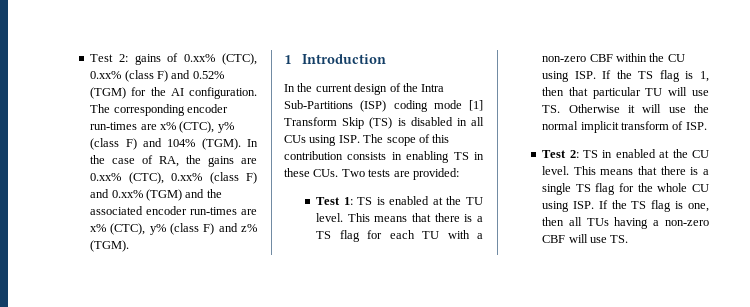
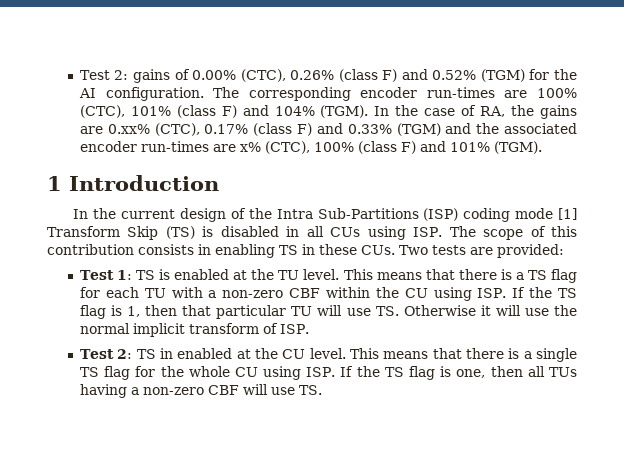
- Test 2: gains of 0.xx% (CTC), 0.xx% (class F) and 0.52% (TGM) for the AI configuration.
+ Test 2: gains of 0.00% (CTC), 0.26% (class F) and 0.52% (TGM) for the AI configuration.
- The corresponding encoder run-times are x% (CTC), y% (class F) and 104% (TGM).
+ The corresponding encoder run-times are 100% (CTC), 101% (class F) and 104% (TGM).
- In the case of RA, the gains are 0.xx% (CTC), 0.xx% (class F) and 0.xx% (TGM) and the associated encoder run-times are x% (CTC), y% (class F) and z% (TGM).
+ In the case of RA, the gains are 0.xx% (CTC), 0.17% (class F) and 0.33% (TGM) and the associated encoder run-times are x% (CTC), 100% (class F) and 101% (TGM).

